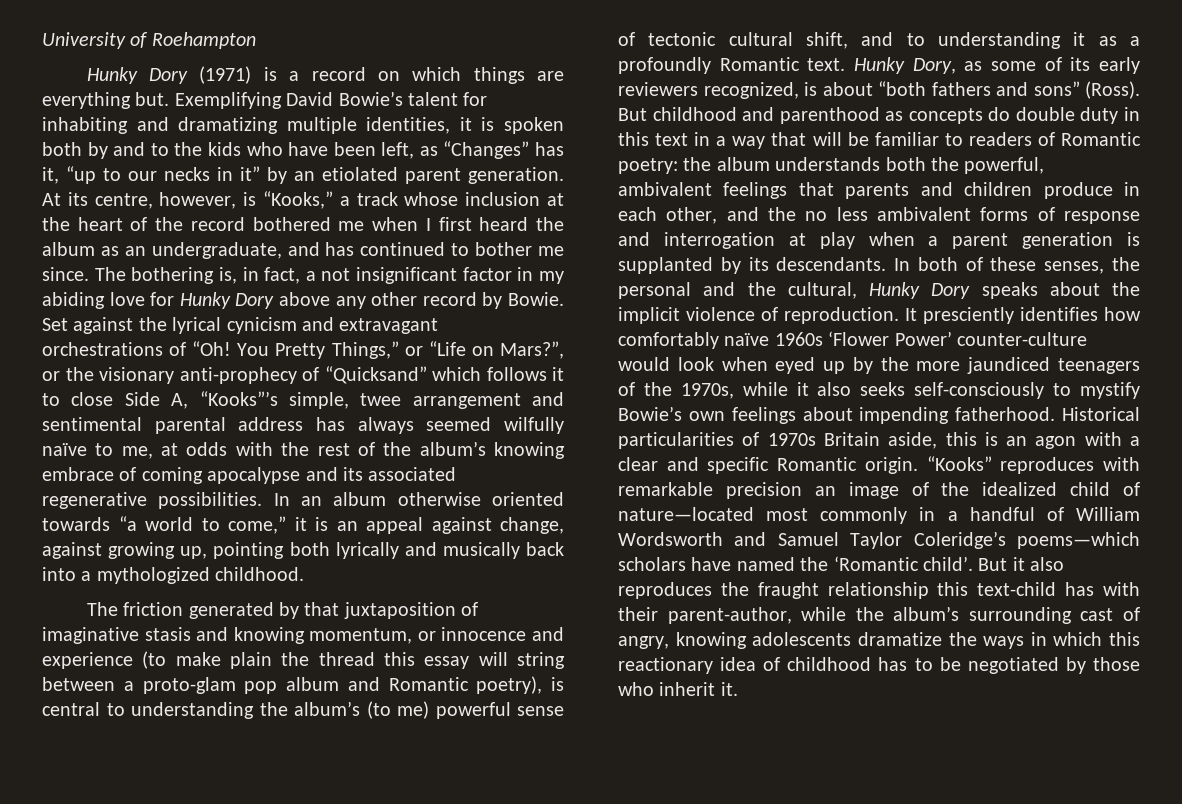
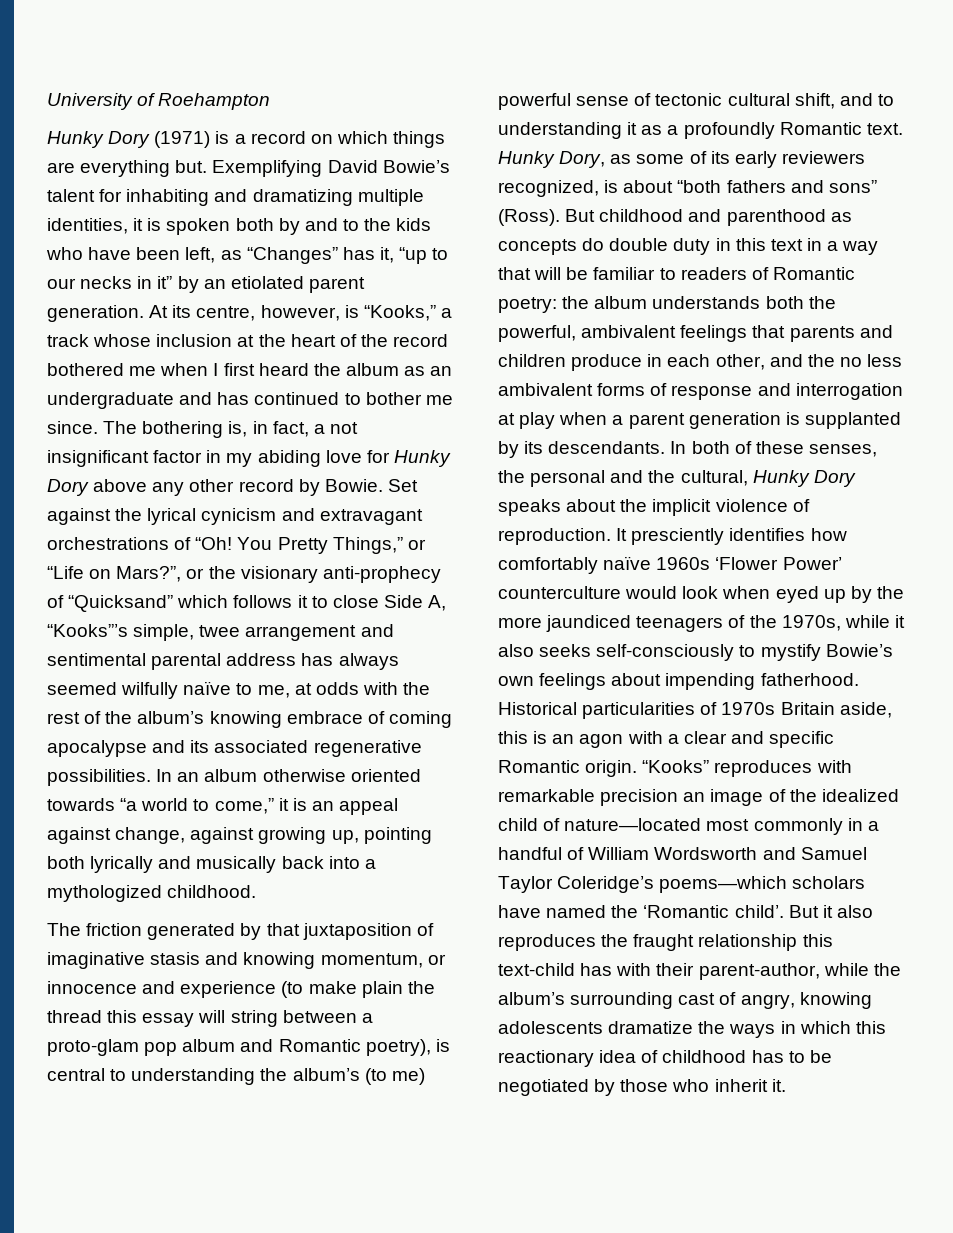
- At its centre, however, is “Kooks,” a track whose inclusion at the heart of the record bothered me when I first heard the album as an undergraduate, and has continued to bother me since.
+ At its centre, however, is “Kooks,” a track whose inclusion at the heart of the record bothered me when I first heard the album as an undergraduate and has continued to bother me since.
- It presciently identifies how comfortably naïve 1960s ‘Flower Power’ counter-culture would look when eyed up by the more jaundiced teenagers of the 1970s, while it also seeks self-consciously to mystify Bowie’s own feelings about impending fatherhood.
+ It presciently identifies how comfortably naïve 1960s ‘Flower Power’ counterculture would look when eyed up by the more jaundiced teenagers of the 1970s, while it also seeks self-consciously to mystify Bowie’s own feelings about impending fatherhood.

